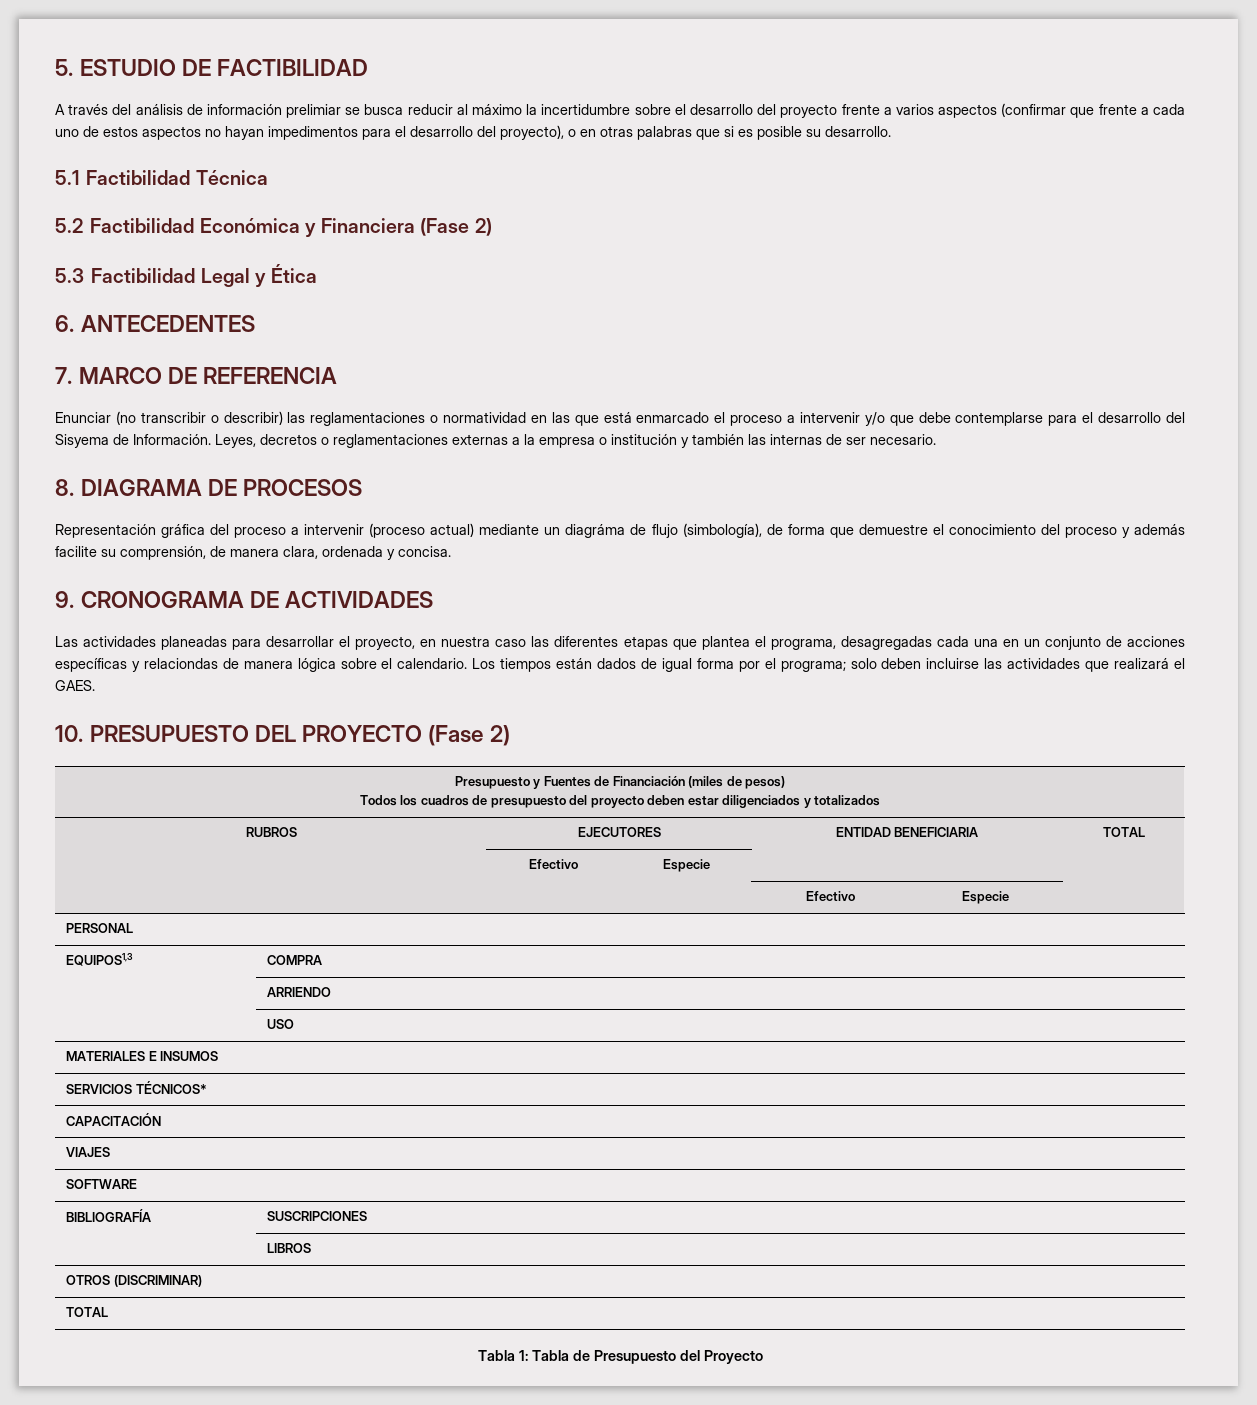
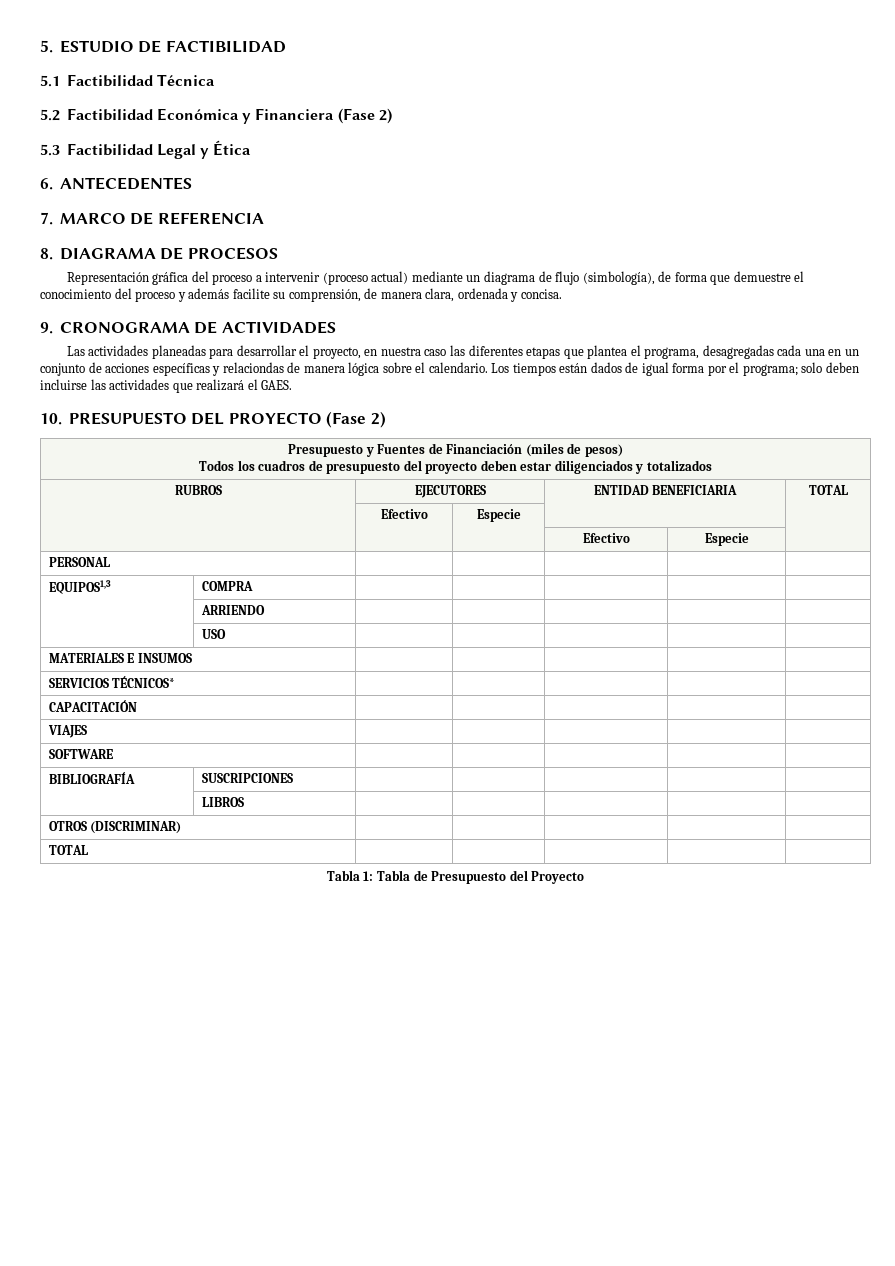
- A través del análisis de información prelimiar se busca reducir al máximo la incertidumbre sobre el desarrollo del proyecto frente a varios aspectos (confirmar que frente a cada uno de estos aspectos no hayan impedimentos para el desarrollo del proyecto), o en otras palabras que si es posible su desarrollo.
- Enunciar (no transcribir o describir) las reglamentaciones o normatividad en las que está enmarcado el proceso a intervenir y/o que debe contemplarse para el desarrollo del Sisyema de Información. Leyes, decretos o reglamentaciones externas a la empresa o institución y también las internas de ser necesario.
- Representación gráfica del proceso a intervenir (proceso actual) mediante un diagráma de flujo (simbología), de forma que demuestre el conocimiento del proceso y además facilite su comprensión, de manera clara, ordenada y concisa.
+ Representación gráfica del proceso a intervenir (proceso actual) mediante un diagrama de flujo (simbología), de forma que demuestre el conocimiento del proceso y además facilite su comprensión, de manera clara, ordenada y concisa.

